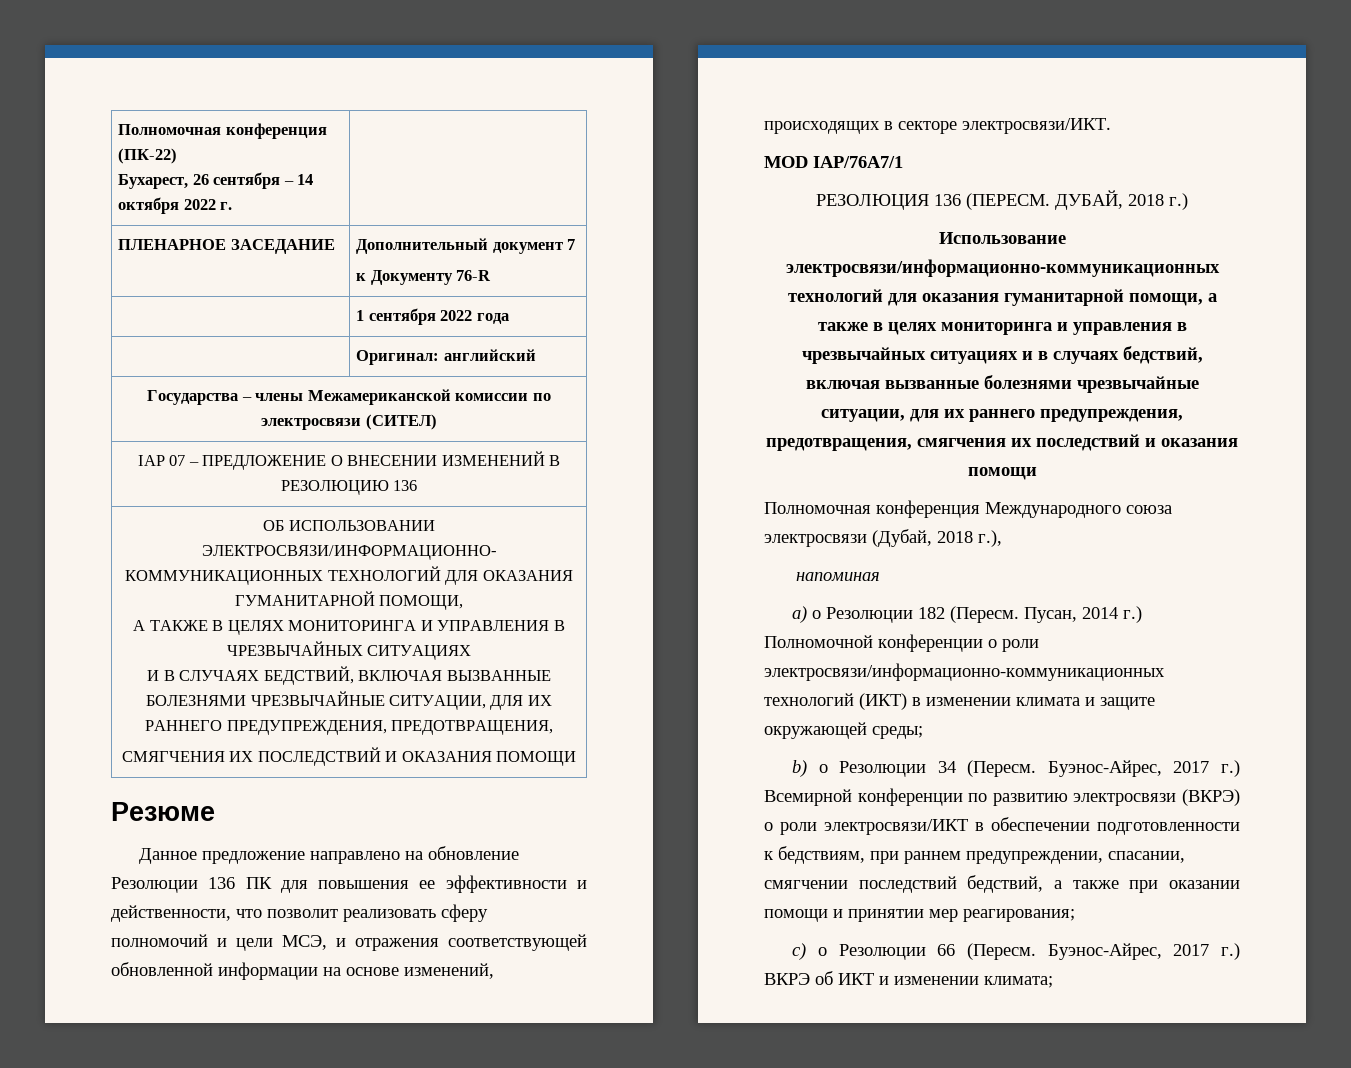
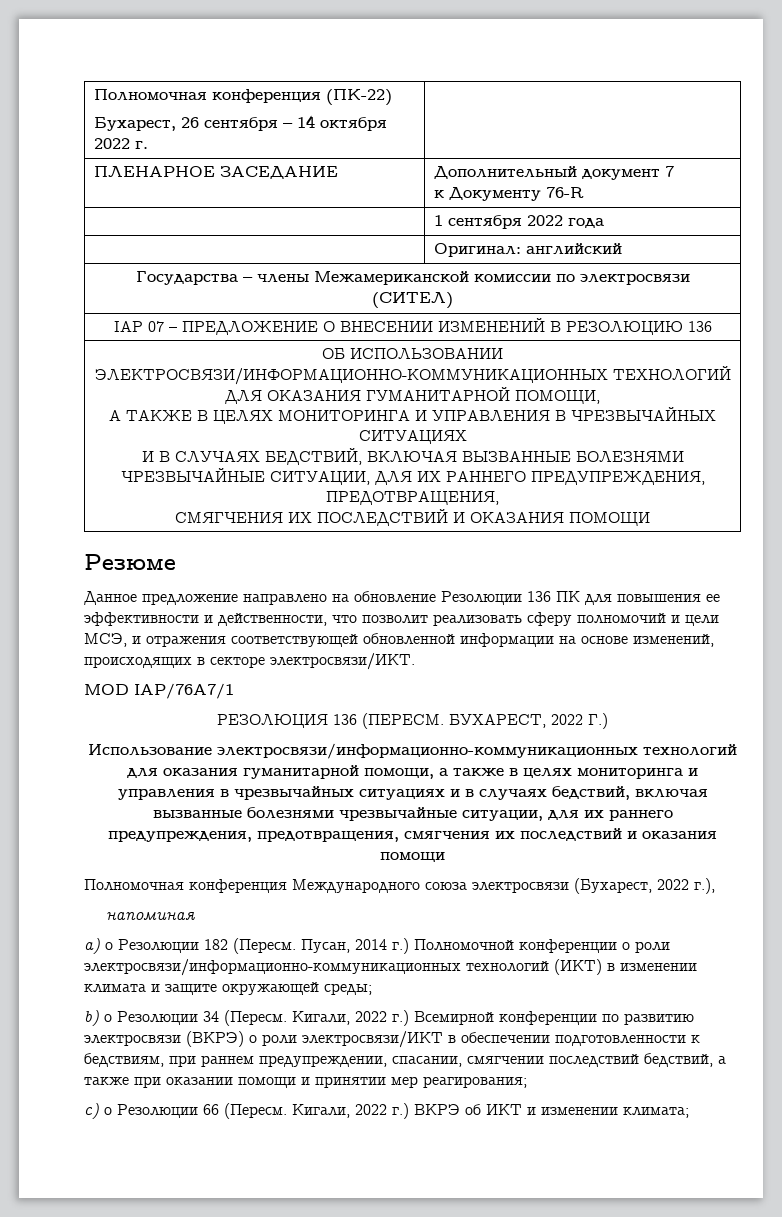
- ДУБАЙ, 2018 г.)
+ БУХАРЕСТ, 2022 Г.)
- Полномочная конференция Международного союза электросвязи (Дубай, 2018 г.),
+ Полномочная конференция Международного союза электросвязи (Бухарест, 2022 г.),
- Буэнос-Айрес, 2017 г.) Всемирной конференции по развитию электросвязи (ВКРЭ) о роли электросвязи/ИКТ в обеспечении подготовленности к бедствиям, при раннем предупреждении, спасании, смягчении последствий бедствий, а также при оказании помощи и принятии мер реагирования;
+ Кигали, 2022 г.) Всемирной конференции по развитию электросвязи (ВКРЭ) о роли электросвязи/ИКТ в обеспечении подготовленности к бедствиям, при раннем предупреждении, спасании, смягчении последствий бедствий, а также при оказании помощи и принятии мер реагирования;
- Буэнос-Айрес, 2017 г.) ВКРЭ об ИКТ и изменении климата;
+ Кигали, 2022 г.) ВКРЭ об ИКТ и изменении климата;

